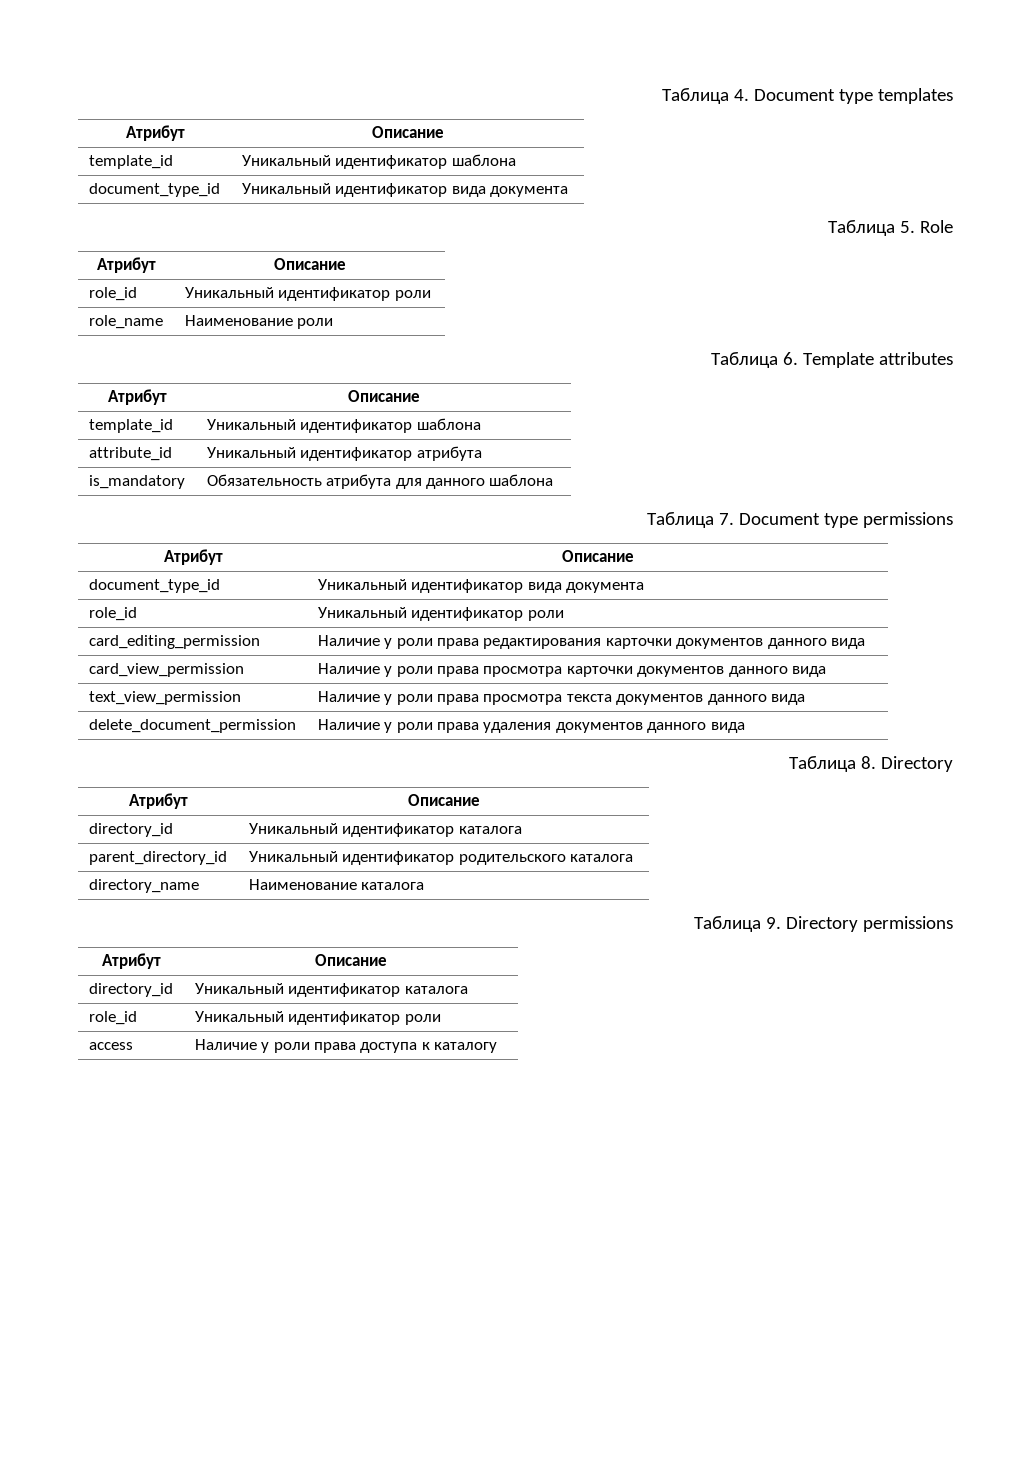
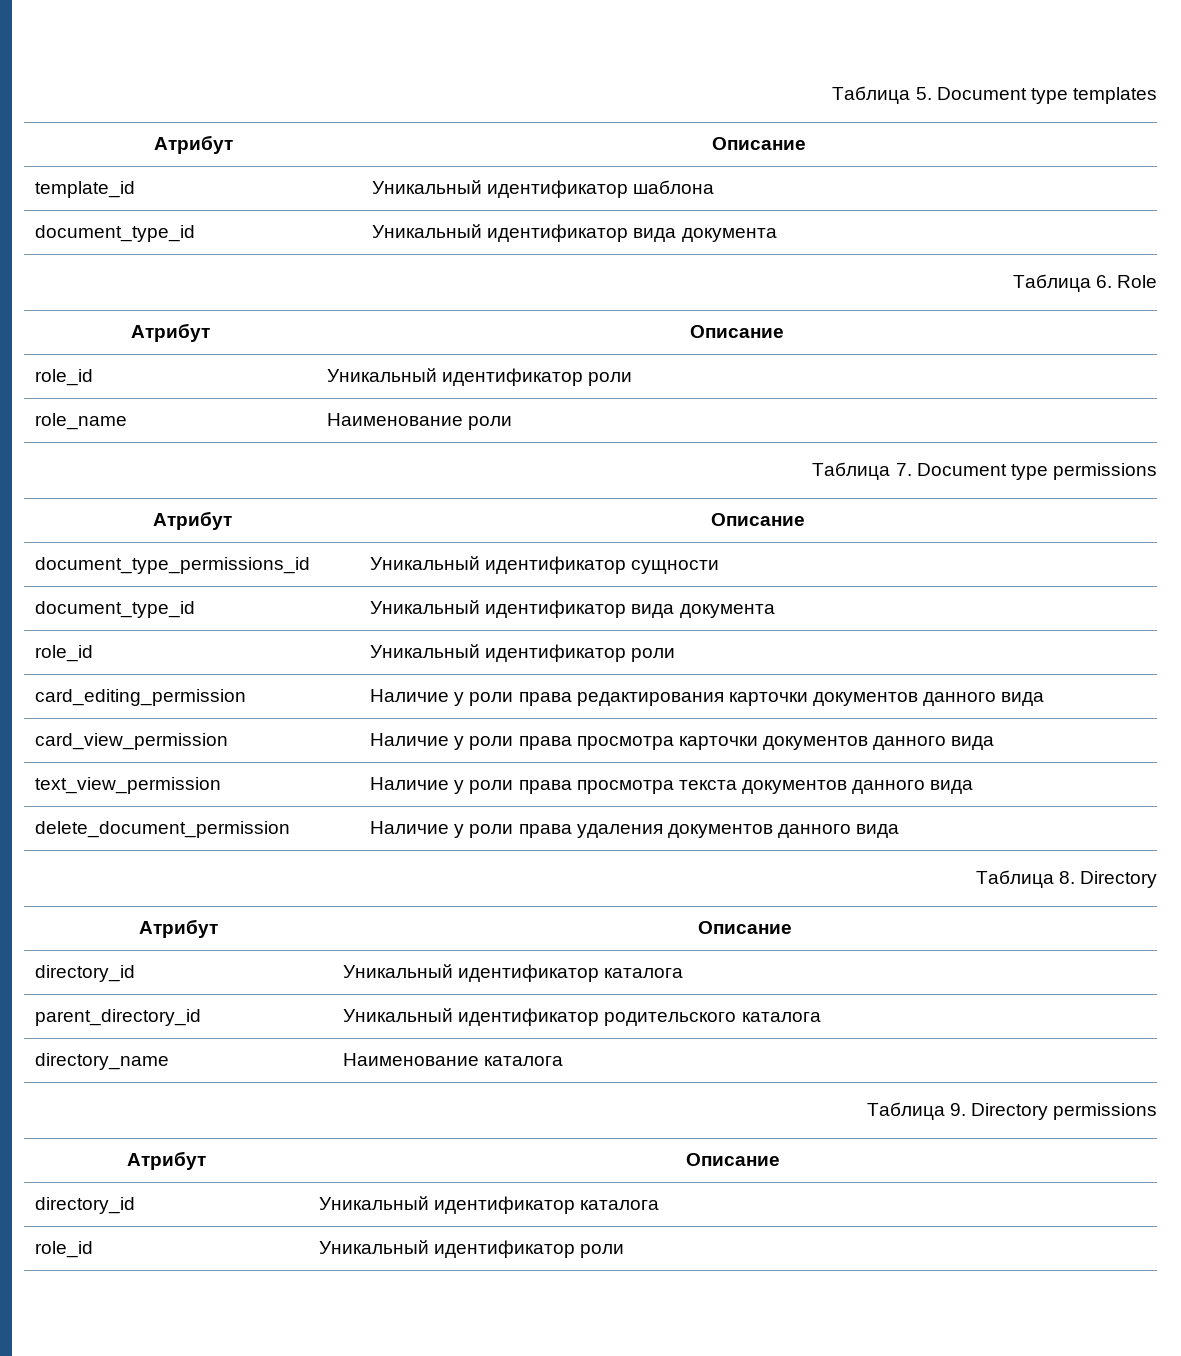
- Таблица 4. Document type templates
+ Таблица 5. Document type templates
- Таблица 5. Role
+ Таблица 6. Role
- Таблица 6. Template attributes
- Атрибут | Описание
- template_id | Уникальный идентификатор шаблона
- attribute_id | Уникальный идентификатор атрибута
- is_mandatory | Обязательность атрибута для данного шаблона
+ document_type_permissions_id | Уникальный идентификатор сущности
- access | Наличие у роли права доступа к каталогу

